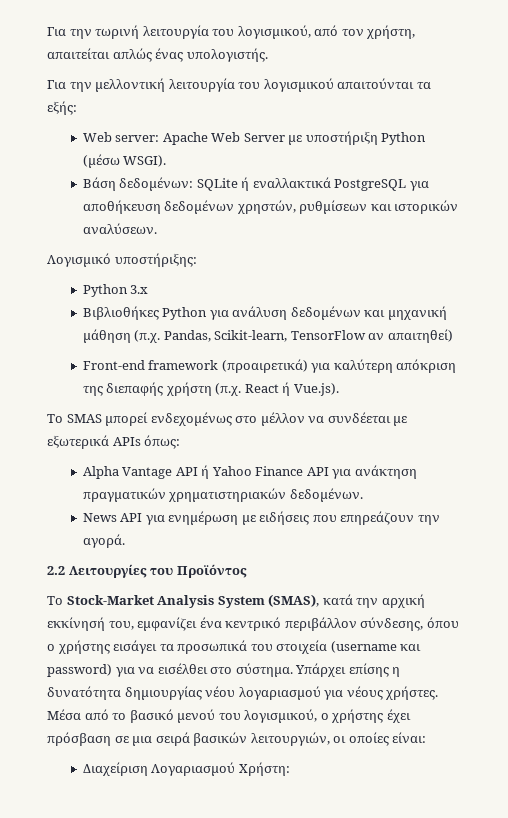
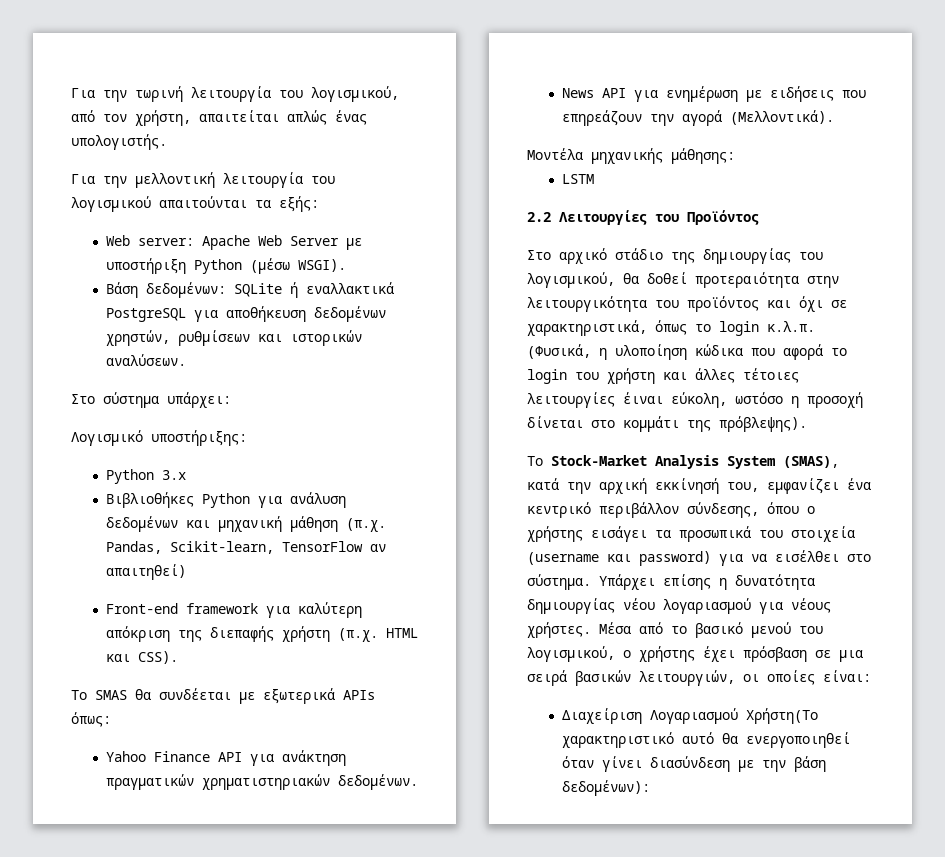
+ Στο σύστημα υπάρχει:
- Front-end framework (προαιρετικά) για καλύτερη απόκριση της διεπαφής χρήστη (π.χ. React ή Vue.js).
+ Front-end framework για καλύτερη απόκριση της διεπαφής χρήστη (π.χ. HTML και CSS).
- Το SMAS μπορεί ενδεχομένως στο μέλλον να συνδέεται με εξωτερικά APIs όπως:
+ Το SMAS θα συνδέεται με εξωτερικά APIs όπως:
- Alpha Vantage API ή Yahoo Finance API για ανάκτηση πραγματικών χρηματιστηριακών δεδομένων.
+ Yahoo Finance API για ανάκτηση πραγματικών χρηματιστηριακών δεδομένων.
- News API για ενημέρωση με ειδήσεις που επηρεάζουν την αγορά.
+ News API για ενημέρωση με ειδήσεις που επηρεάζουν την αγορά (Μελλοντικά).
+ Μοντέλα μηχανικής μάθησης:
+ LSTM
  2.2 Λειτουργίες του Προϊόντος
+ Στο αρχικό στάδιο της δημιουργίας του λογισμικού, θα δοθεί προτεραιότητα στην λειτουργικότητα του προϊόντος και όχι σε χαρακτηριστικά, όπως το login κ.λ.π. (Φυσικά, η υλοποίηση κώδικα που αφορά το login του χρήστη και άλλες τέτοιες λειτουργίες έιναι εύκολη, ωστόσο η προσοχή δίνεται στο κομμάτι της πρόβλεψης).
- Διαχείριση Λογαριασμού Χρήστη:
+ Διαχείριση Λογαριασμού Χρήστη(Το χαρακτηριστικό αυτό θα ενεργοποιηθεί όταν γίνει διασύνδεση με την βάση δεδομένων):

